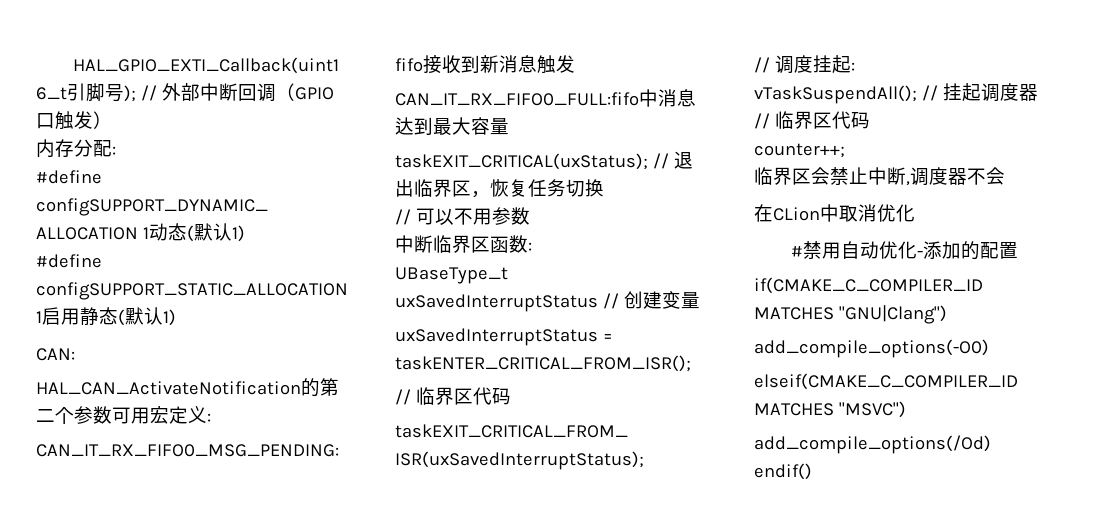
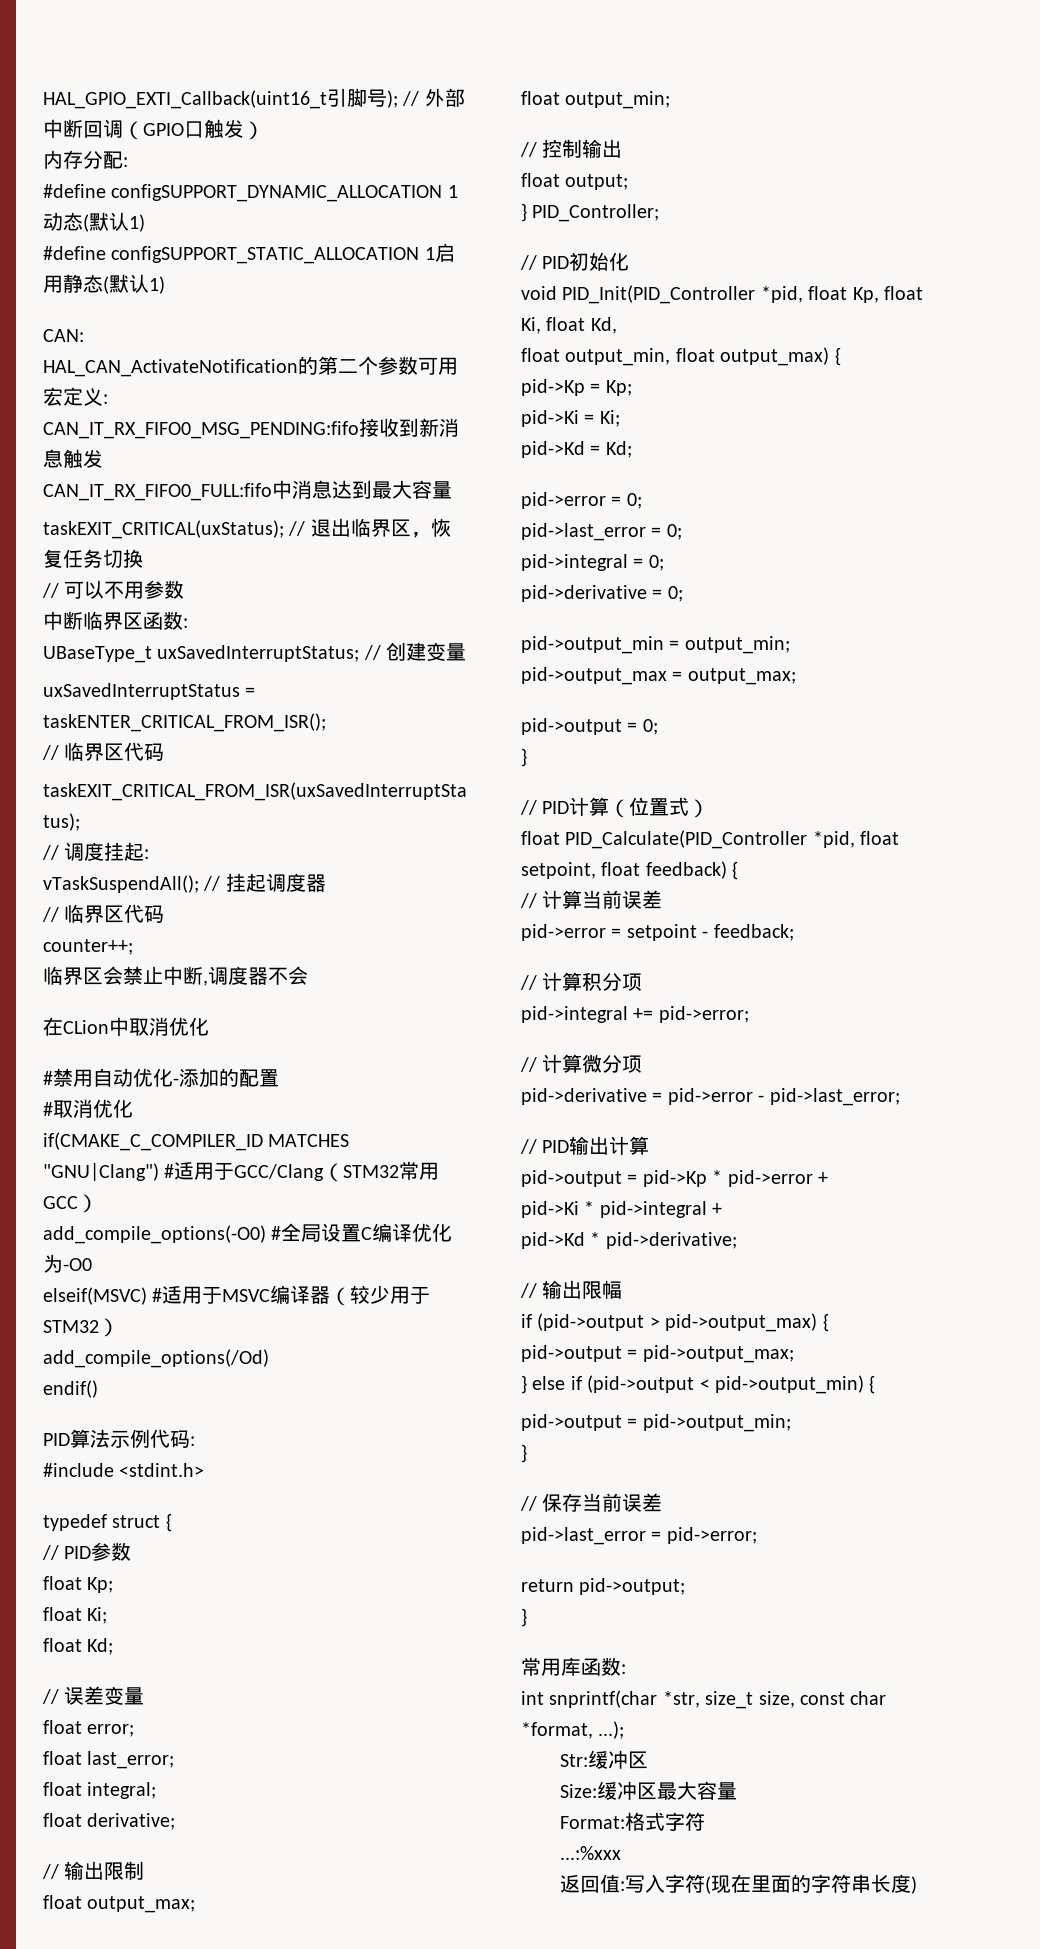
- UBaseType_t uxSavedInterruptStatus // 创建变量
+ UBaseType_t uxSavedInterruptStatus; // 创建变量
+ #取消优化
- if(CMAKE_C_COMPILER_ID MATCHES "GNU|Clang")
- add_compile_options(-O0)
- elseif(CMAKE_C_COMPILER_ID MATCHES "MSVC")
+ if(CMAKE_C_COMPILER_ID MATCHES "GNU|Clang") #适用于GCC/Clang（STM32常用GCC）
+ add_compile_options(-O0) #全局设置C编译优化为-O0
+ elseif(MSVC) #适用于MSVC编译器（较少用于STM32）
  add_compile_options(/Od)
  endif()
+ PID算法示例代码:
+ #include <stdint.h>
+ typedef struct {
+ // PID参数
+ float Kp;
+ float Ki;
+ float Kd;
+ // 误差变量
+ float error;
+ float last_error;
+ float integral;
+ float derivative;
+ // 输出限制
+ float output_max;
+ float output_min;
+ // 控制输出
+ float output;
+ } PID_Controller;
+ // PID初始化
+ void PID_Init(PID_Controller *pid, float Kp, float Ki, float Kd,
+ float output_min, float output_max) {
+ pid->Kp = Kp;
+ pid->Ki = Ki;
+ pid->Kd = Kd;
+ pid->error = 0;
+ pid->last_error = 0;
+ pid->integral = 0;
+ pid->derivative = 0;
+ pid->output_min = output_min;
+ pid->output_max = output_max;
+ pid->output = 0;
+ }
+ // PID计算（位置式）
+ float PID_Calculate(PID_Controller *pid, float setpoint, float feedback) {
+ // 计算当前误差
+ pid->error = setpoint - feedback;
+ // 计算积分项
+ pid->integral += pid->error;
+ // 计算微分项
+ pid->derivative = pid->error - pid->last_error;
+ // PID输出计算
+ pid->output = pid->Kp * pid->error +
+ pid->Ki * pid->integral +
+ pid->Kd * pid->derivative;
+ // 输出限幅
+ if (pid->output > pid->output_max) {
+ pid->output = pid->output_max;
+ } else if (pid->output < pid->output_min) {
+ pid->output = pid->output_min;
+ }
+ // 保存当前误差
+ pid->last_error = pid->error;
+ return pid->output;
+ }
+ 常用库函数:
+ int snprintf(char *str, size_t size, const char *format, ...);
+ Str:缓冲区
+ Size:缓冲区最大容量
+ Format:格式字符
+ ...:%xxx
+ 返回值:写入字符(现在里面的字符串长度)

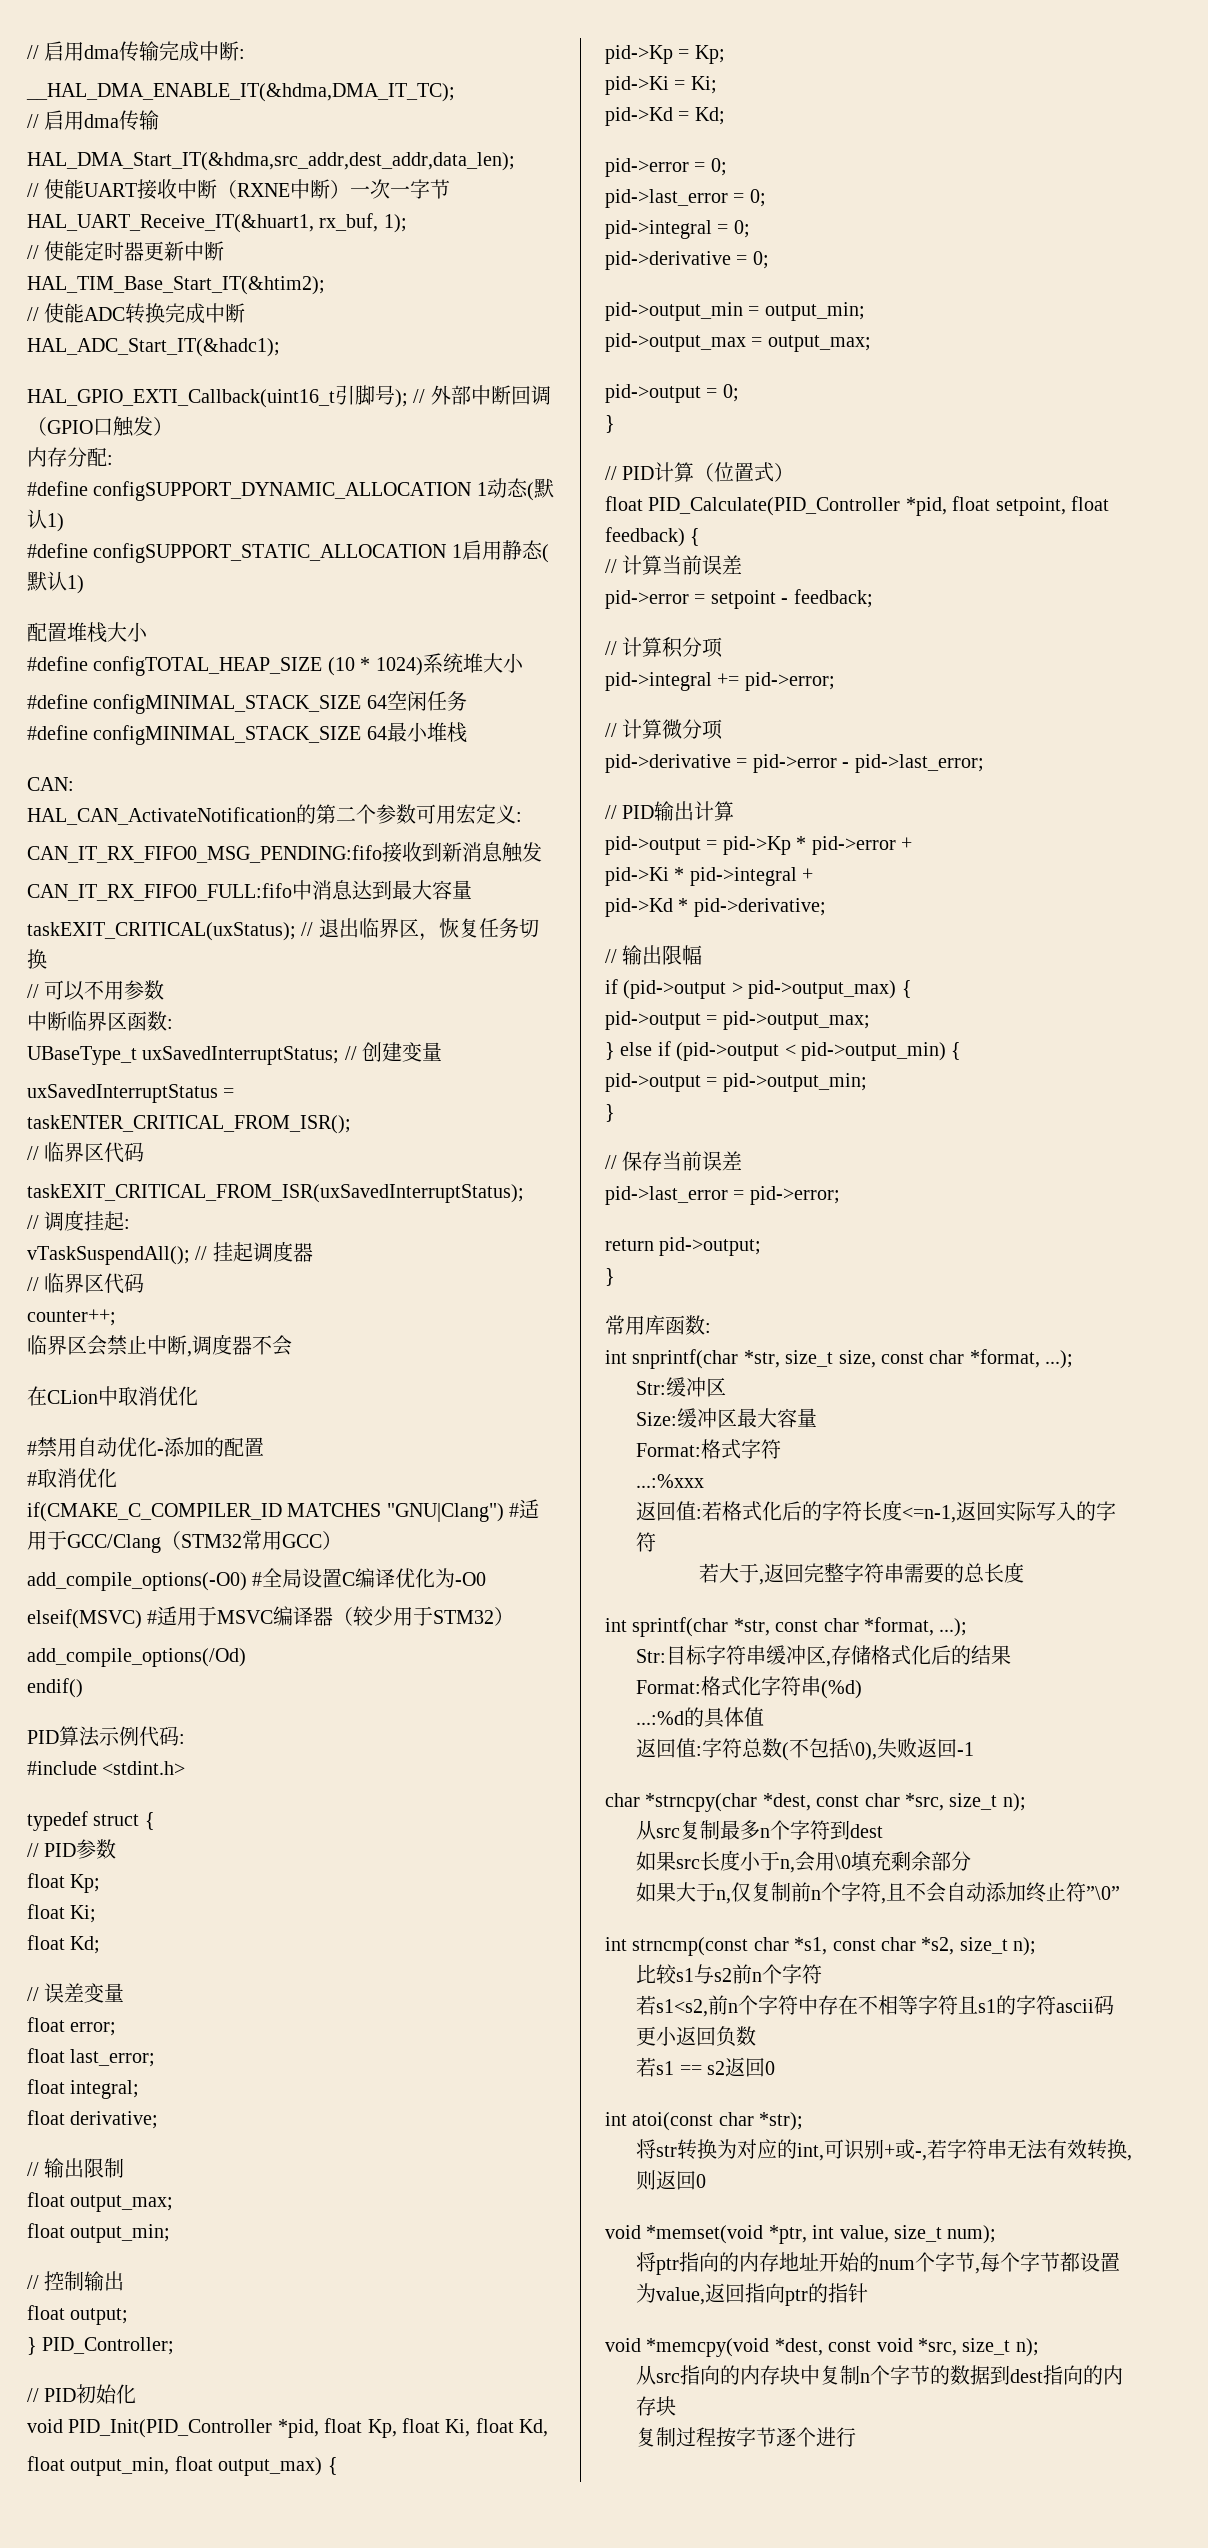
+ // 启用dma传输完成中断:
+ __HAL_DMA_ENABLE_IT(&hdma,DMA_IT_TC);
+ // 启用dma传输
+ HAL_DMA_Start_IT(&hdma,src_addr,dest_addr,data_len);
+ // 使能UART接收中断（RXNE中断）一次一字节HAL_UART_Receive_IT(&huart1, rx_buf, 1);
+ // 使能定时器更新中断
+ HAL_TIM_Base_Start_IT(&htim2);
+ // 使能ADC转换完成中断
+ HAL_ADC_Start_IT(&hadc1);
+ 配置堆栈大小
+ #define configTOTAL_HEAP_SIZE (10 * 1024)系统堆大小
+ #define configMINIMAL_STACK_SIZE 64空闲任务
+ #define configMINIMAL_STACK_SIZE 64最小堆栈
- 返回值:写入字符(现在里面的字符串长度)
+ 返回值:若格式化后的字符长度<=n-1,返回实际写入的字符
+ 若大于,返回完整字符串需要的总长度
+ int sprintf(char *str, const char *format, ...);
+ Str:目标字符串缓冲区,存储格式化后的结果
+ Format:格式化字符串(%d)
+ ...:%d的具体值
+ 返回值:字符总数(不包括\0),失败返回-1
+ char *strncpy(char *dest, const char *src, size_t n);
+ 从src复制最多n个字符到dest
+ 如果src长度小于n,会用\0填充剩余部分
+ 如果大于n,仅复制前n个字符,且不会自动添加终止符”\0”
+ int strncmp(const char *s1, const char *s2, size_t n);
+ 比较s1与s2前n个字符
+ 若s1<s2,前n个字符中存在不相等字符且s1的字符ascii码更小返回负数
+ 若s1 == s2返回0
+ int atoi(const char *str);
+ 将str转换为对应的int,可识别+或-,若字符串无法有效转换,则返回0
+ void *memset(void *ptr, int value, size_t num);
+ 将ptr指向的内存地址开始的num个字节,每个字节都设置为value,返回指向ptr的指针
+ void *memcpy(void *dest, const void *src, size_t n);
+ 从src指向的内存块中复制n个字节的数据到dest指向的内存块
+ 复制过程按字节逐个进行

